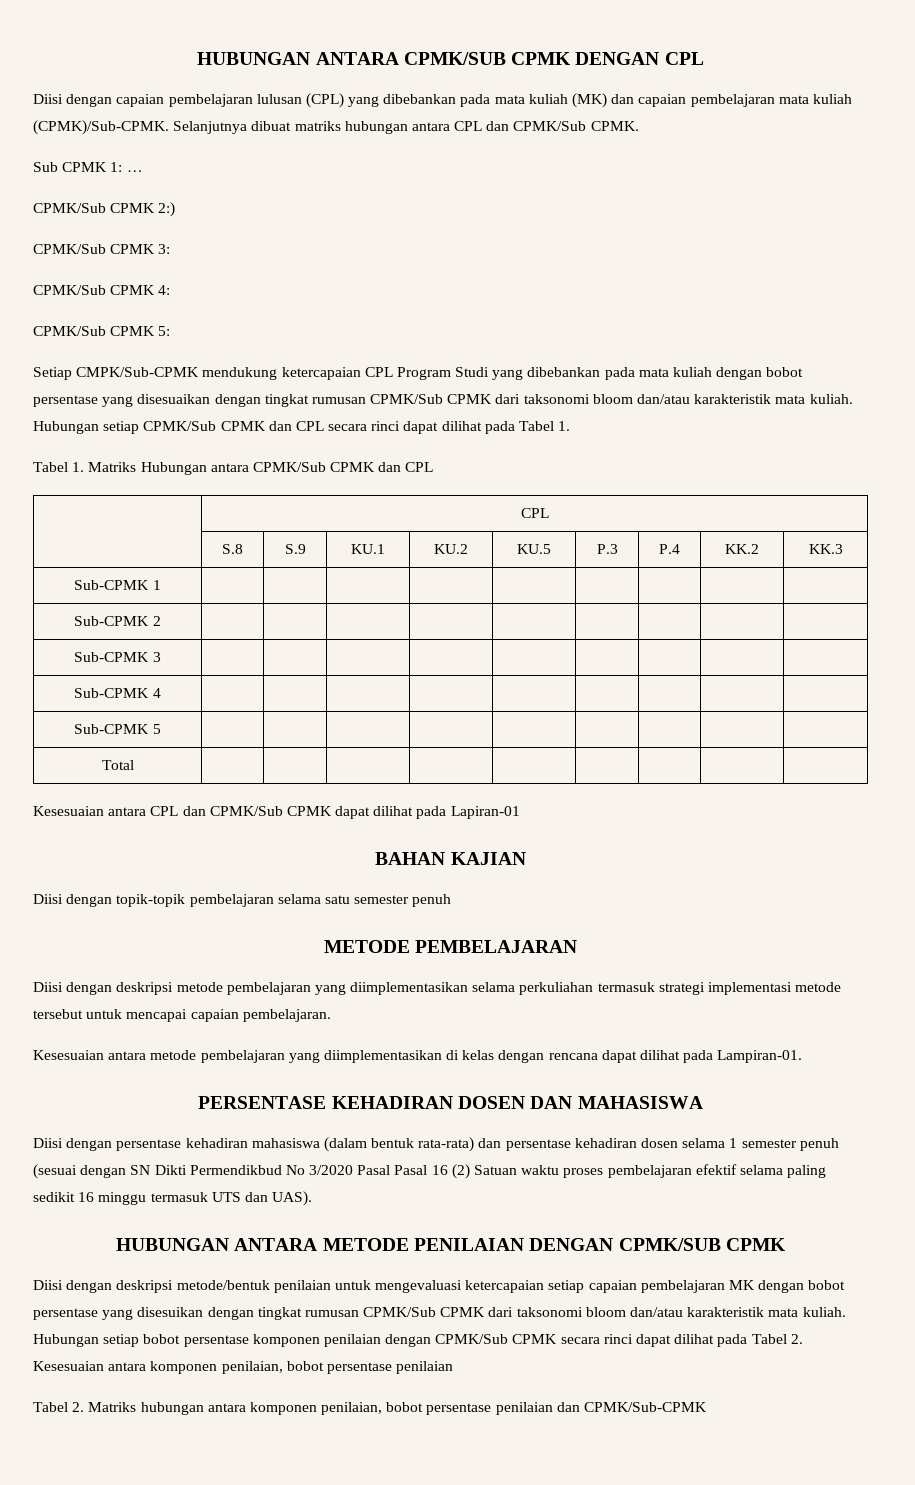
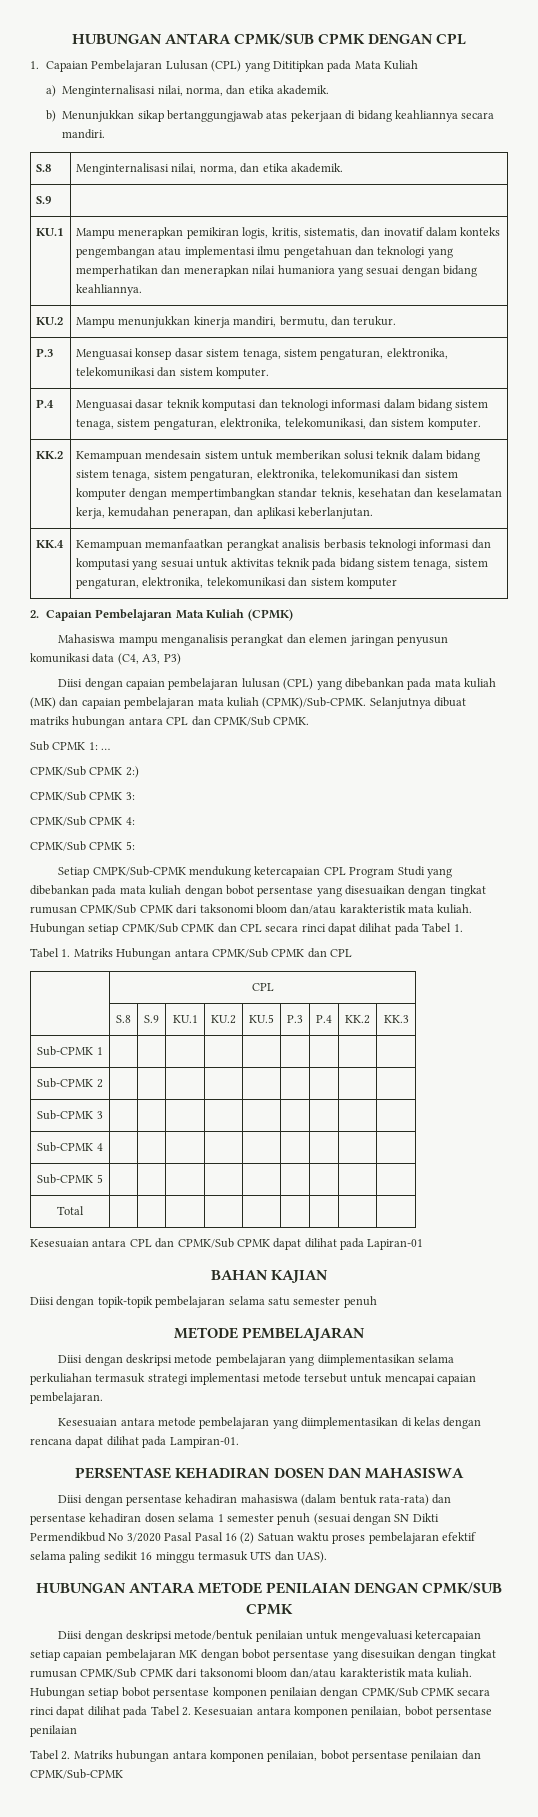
+ 1. Capaian Pembelajaran Lulusan (CPL) yang Dititipkan pada Mata Kuliah
+ a) Menginternalisasi nilai, norma, dan etika akademik.
+ b) Menunjukkan sikap bertanggungjawab atas pekerjaan di bidang keahliannya secara mandiri.
+ S.8 | Menginternalisasi nilai, norma, dan etika akademik.
+ S.9 |
+ KU.1 | Mampu menerapkan pemikiran logis, kritis, sistematis, dan inovatif dalam konteks pengembangan atau implementasi ilmu pengetahuan dan teknologi yang memperhatikan dan menerapkan nilai humaniora yang sesuai dengan bidang keahliannya.
+ KU.2 | Mampu menunjukkan kinerja mandiri, bermutu, dan terukur.
+ P.3 | Menguasai konsep dasar sistem tenaga, sistem pengaturan, elektronika, telekomunikasi dan sistem komputer.
+ P.4 | Menguasai dasar teknik komputasi dan teknologi informasi dalam bidang sistem tenaga, sistem pengaturan, elektronika, telekomunikasi, dan sistem komputer.
+ KK.2 | Kemampuan mendesain sistem untuk memberikan solusi teknik dalam bidang sistem tenaga, sistem pengaturan, elektronika, telekomunikasi dan sistem komputer dengan mempertimbangkan standar teknis, kesehatan dan keselamatan kerja, kemudahan penerapan, dan aplikasi keberlanjutan.
+ KK.4 | Kemampuan memanfaatkan perangkat analisis berbasis teknologi informasi dan komputasi yang sesuai untuk aktivitas teknik pada bidang sistem tenaga, sistem pengaturan, elektronika, telekomunikasi dan sistem komputer
+ 2. Capaian Pembelajaran Mata Kuliah (CPMK)
+ Mahasiswa mampu menganalisis perangkat dan elemen jaringan penyusun komunikasi data (C4, A3, P3)

